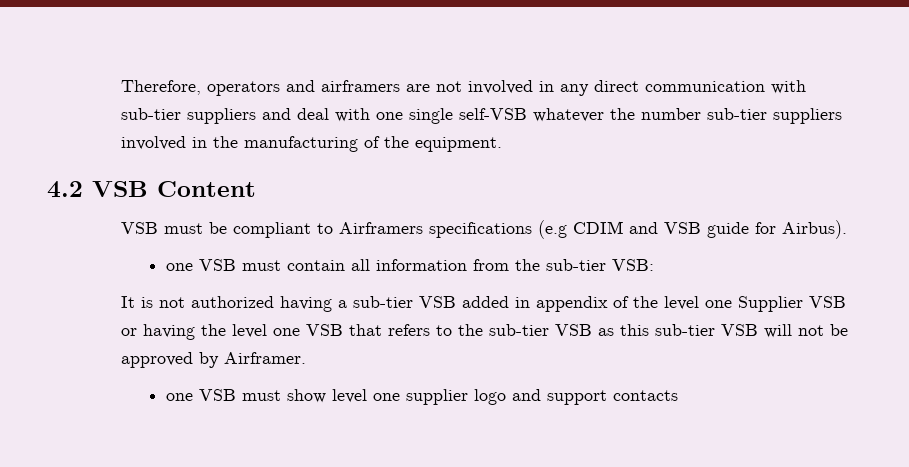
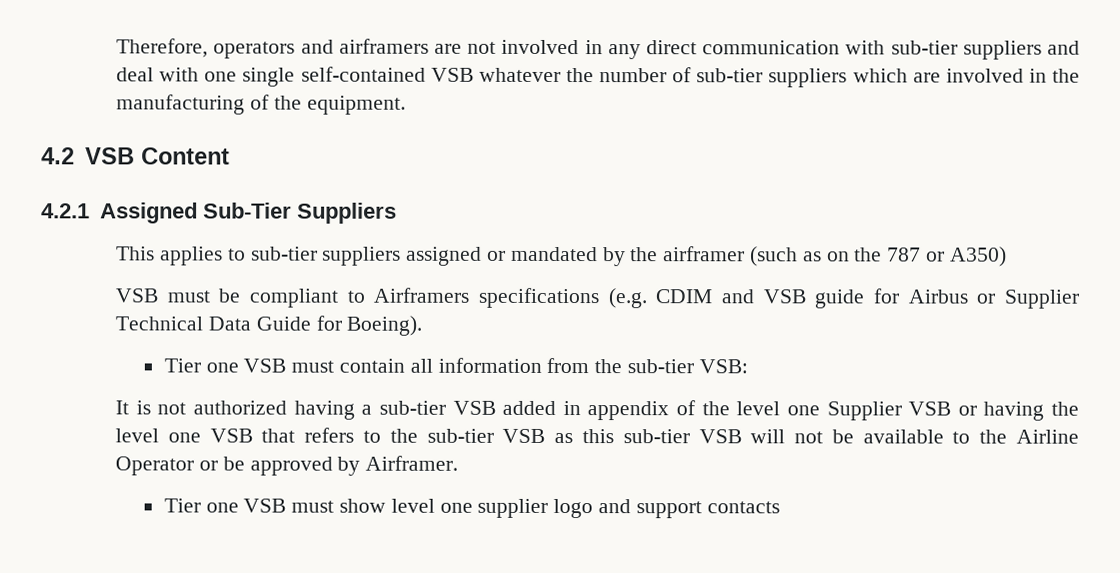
- Therefore, operators and airframers are not involved in any direct communication with sub-tier suppliers and deal with one single self-VSB whatever the number sub-tier suppliers involved in the manufacturing of the equipment.
+ Therefore, operators and airframers are not involved in any direct communication with sub-tier suppliers and deal with one single self-contained VSB whatever the number of sub-tier suppliers which are involved in the manufacturing of the equipment.
+ 4.2.1 Assigned Sub-Tier Suppliers
+ This applies to sub-tier suppliers assigned or mandated by the airframer (such as on the 787 or A350)
- VSB must be compliant to Airframers specifications (e.g CDIM and VSB guide for Airbus).
- one VSB must contain all information from the sub-tier VSB:
+ VSB must be compliant to Airframers specifications (e.g. CDIM and VSB guide for Airbus or Supplier Technical Data Guide for Boeing).
+ Tier one VSB must contain all information from the sub-tier VSB:
- It is not authorized having a sub-tier VSB added in appendix of the level one Supplier VSB or having the level one VSB that refers to the sub-tier VSB as this sub-tier VSB will not be approved by Airframer.
+ It is not authorized having a sub-tier VSB added in appendix of the level one Supplier VSB or having the level one VSB that refers to the sub-tier VSB as this sub-tier VSB will not be available to the Airline Operator or be approved by Airframer.
- one VSB must show level one supplier logo and support contacts
+ Tier one VSB must show level one supplier logo and support contacts

